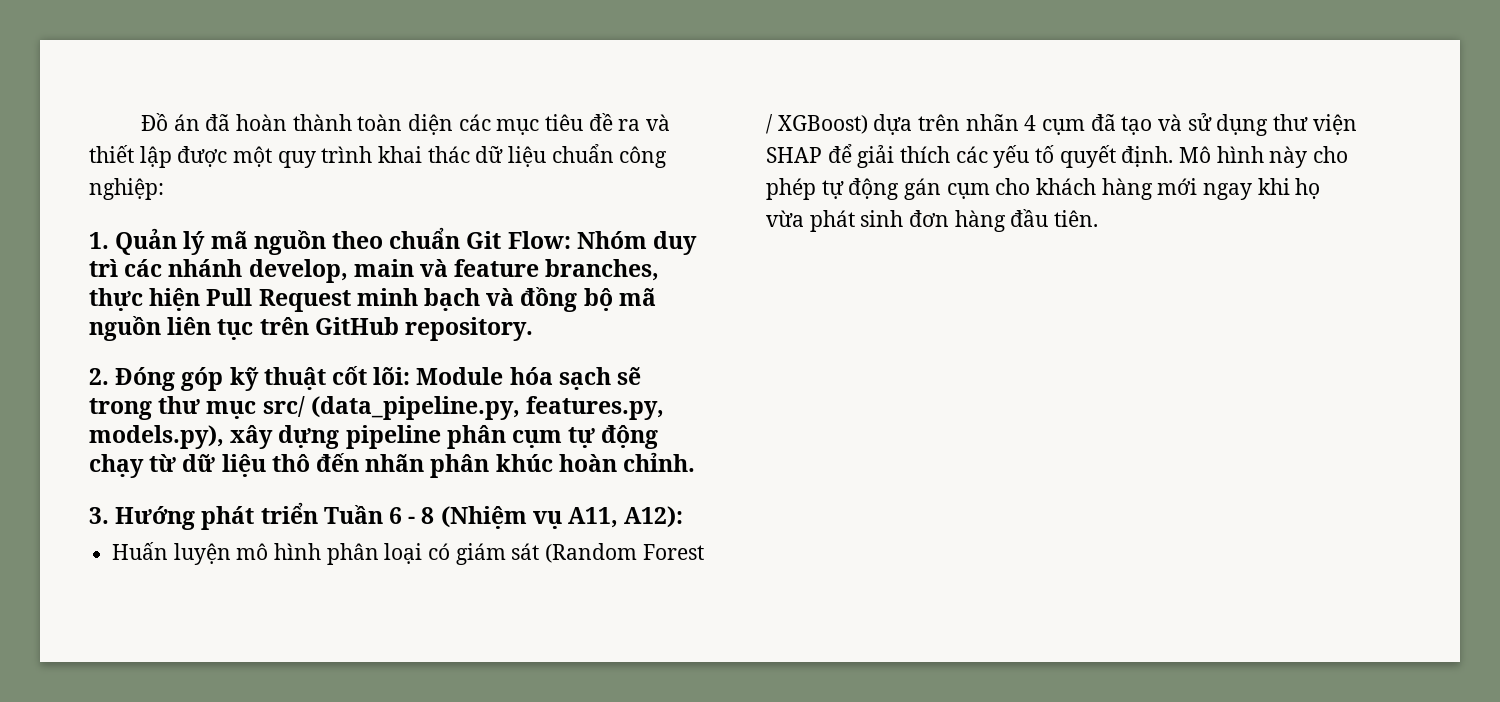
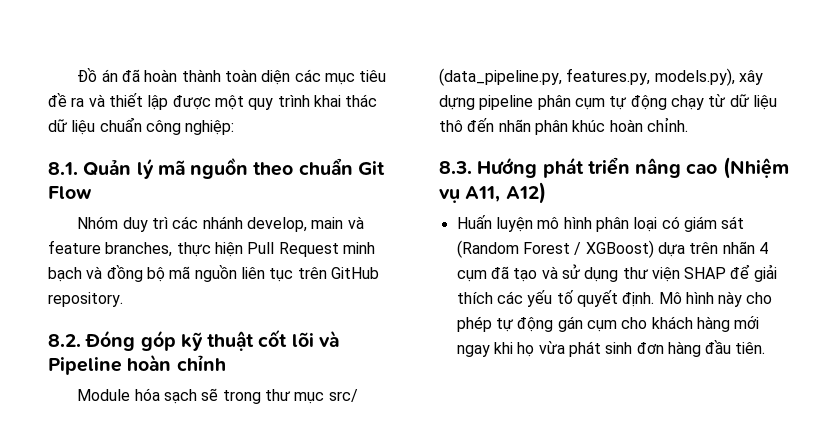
- 1. Quản lý mã nguồn theo chuẩn Git Flow: Nhóm duy trì các nhánh develop, main và feature branches, thực hiện Pull Request minh bạch và đồng bộ mã nguồn liên tục trên GitHub repository.
+ 8.1. Quản lý mã nguồn theo chuẩn Git Flow
+ Nhóm duy trì các nhánh develop, main và feature branches, thực hiện Pull Request minh bạch và đồng bộ mã nguồn liên tục trên GitHub repository.
- 2. Đóng góp kỹ thuật cốt lõi: Module hóa sạch sẽ trong thư mục src/ (data_pipeline.py, features.py, models.py), xây dựng pipeline phân cụm tự động chạy từ dữ liệu thô đến nhãn phân khúc hoàn chỉnh.
+ 8.2. Đóng góp kỹ thuật cốt lõi và Pipeline hoàn chỉnh
+ Module hóa sạch sẽ trong thư mục src/ (data_pipeline.py, features.py, models.py), xây dựng pipeline phân cụm tự động chạy từ dữ liệu thô đến nhãn phân khúc hoàn chỉnh.
- 3. Hướng phát triển Tuần 6 - 8 (Nhiệm vụ A11, A12):
+ 8.3. Hướng phát triển nâng cao (Nhiệm vụ A11, A12)

